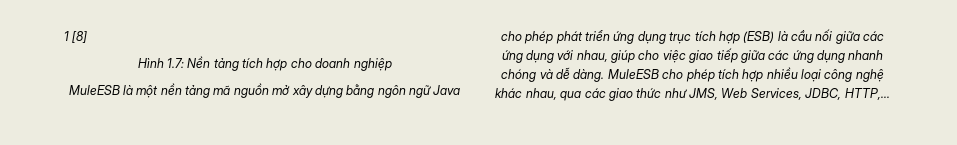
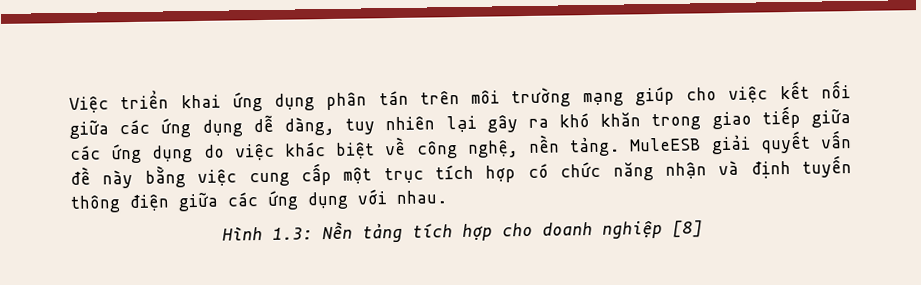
- 1 [8]
+ Việc triển khai ứng dụng phân tán trên môi trường mạng giúp cho việc kết nối giữa các ứng dụng dễ dàng, tuy nhiên lại gây ra khó khăn trong giao tiếp giữa các ứng dụng do việc khác biệt về công nghệ, nền tảng. MuleESB giải quyết vấn đề này bằng việc cung cấp một trục tích hợp có chức năng nhận và định tuyến thông điện giữa các ứng dụng với nhau.
- Hình 1.7: Nền tảng tích hợp cho doanh nghiệp
- MuleESB là một nền tảng mã nguồn mở xây dựng bằng ngôn ngữ Java cho phép phát triển ứng dụng trục tích hợp (ESB) là cầu nối giữa các ứng dụng với nhau, giúp cho việc giao tiếp giữa các ứng dụng nhanh chóng và dễ dàng. MuleESB cho phép tích hợp nhiều loại công nghệ khác nhau, qua các giao thức như JMS, Web Services, JDBC, HTTP,...
+ Hình 1.3: Nền tảng tích hợp cho doanh nghiệp [8]

